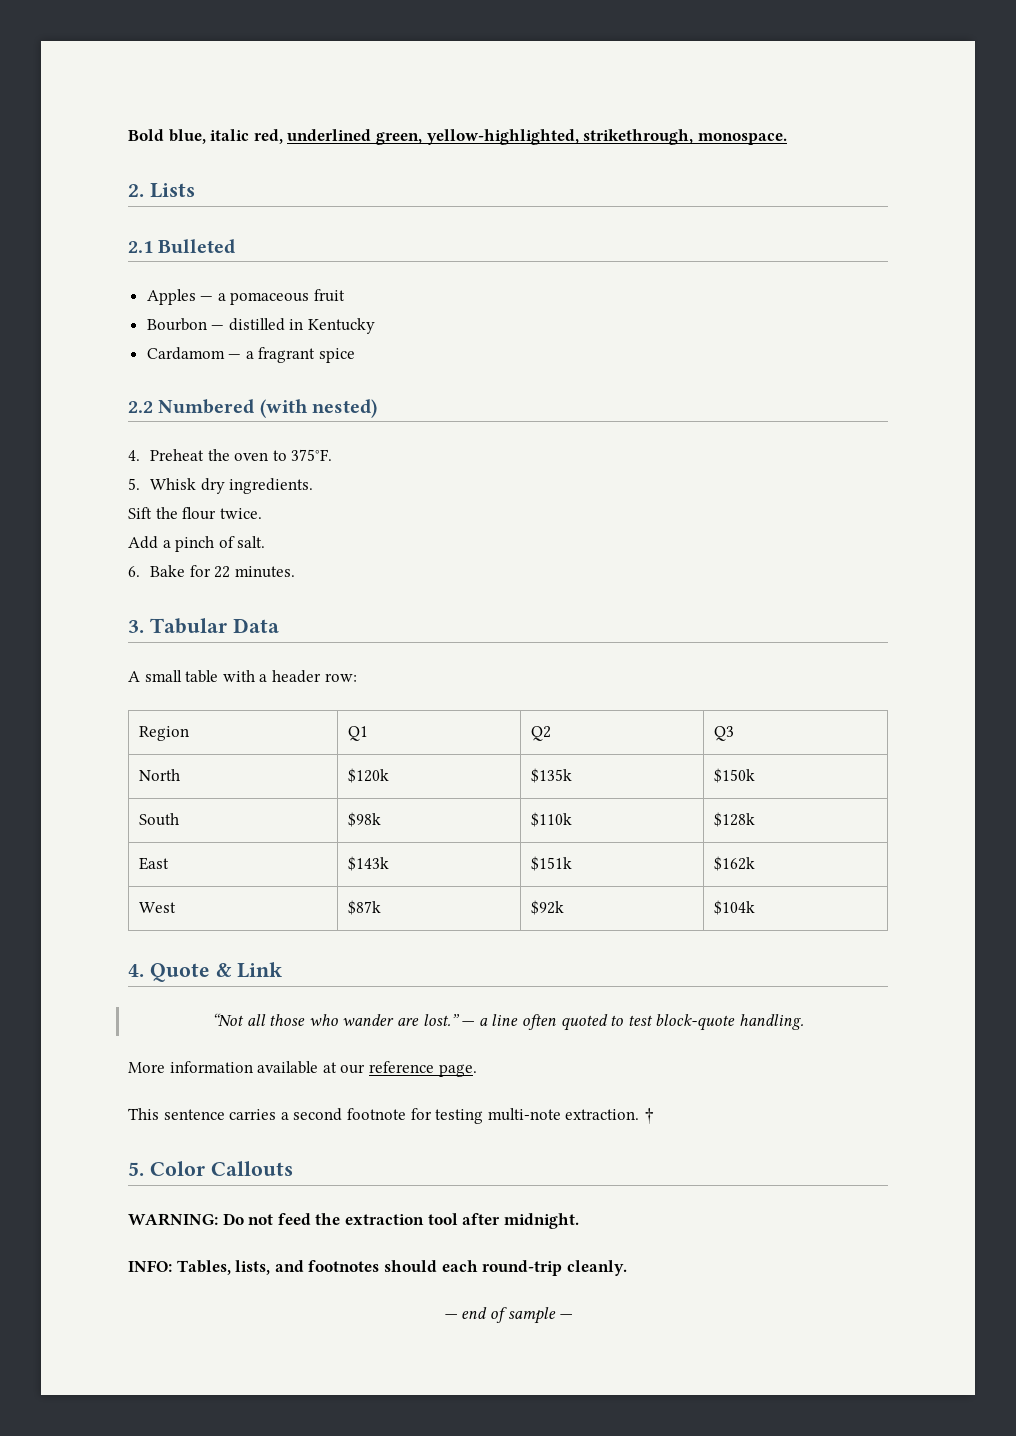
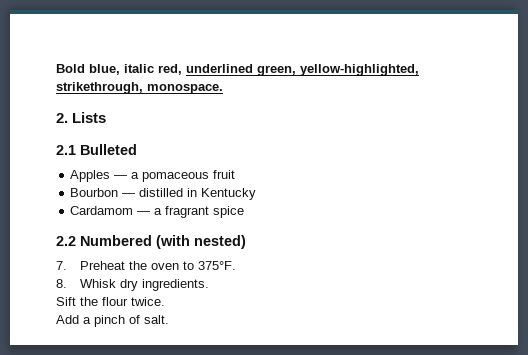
- 4. Preheat the oven to 375°F.
+ 7. Preheat the oven to 375°F.
- 5. Whisk dry ingredients.
+ 8. Whisk dry ingredients.
- 6. Bake for 22 minutes.
- 3. Tabular Data
- A small table with a header row:
- Region | Q1 | Q2 | Q3
- North | $120k | $135k | $150k
- South | $98k | $110k | $128k
- East | $143k | $151k | $162k
- West | $87k | $92k | $104k
- 4. Quote & Link
- “Not all those who wander are lost.” — a line often quoted to test block-quote handling.
- More information available at our reference page.
- This sentence carries a second footnote for testing multi-note extraction. †
- 5. Color Callouts
- WARNING: Do not feed the extraction tool after midnight.
- INFO: Tables, lists, and footnotes should each round-trip cleanly.
- — end of sample —

